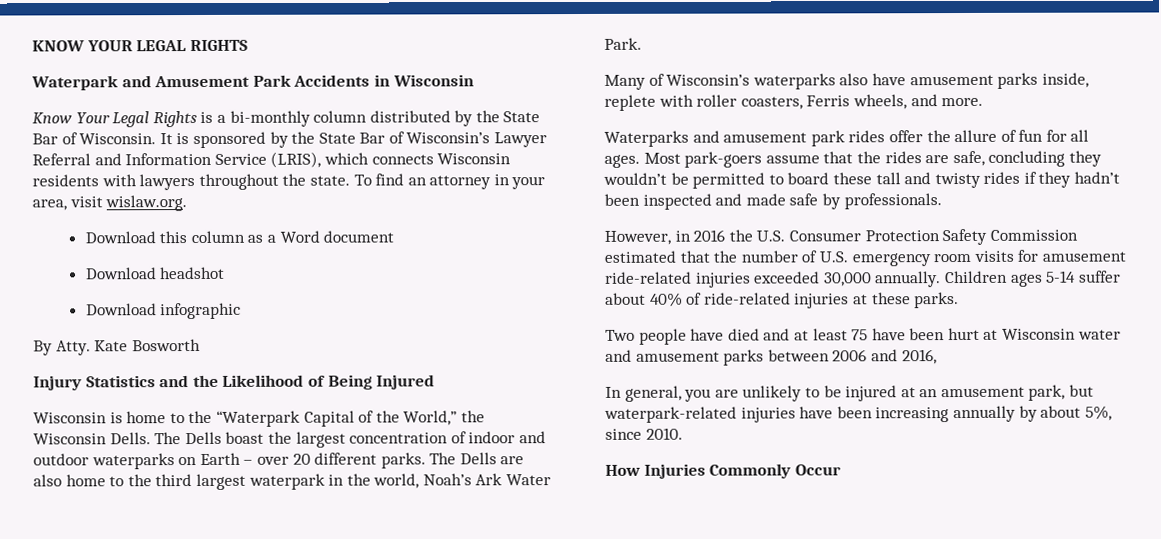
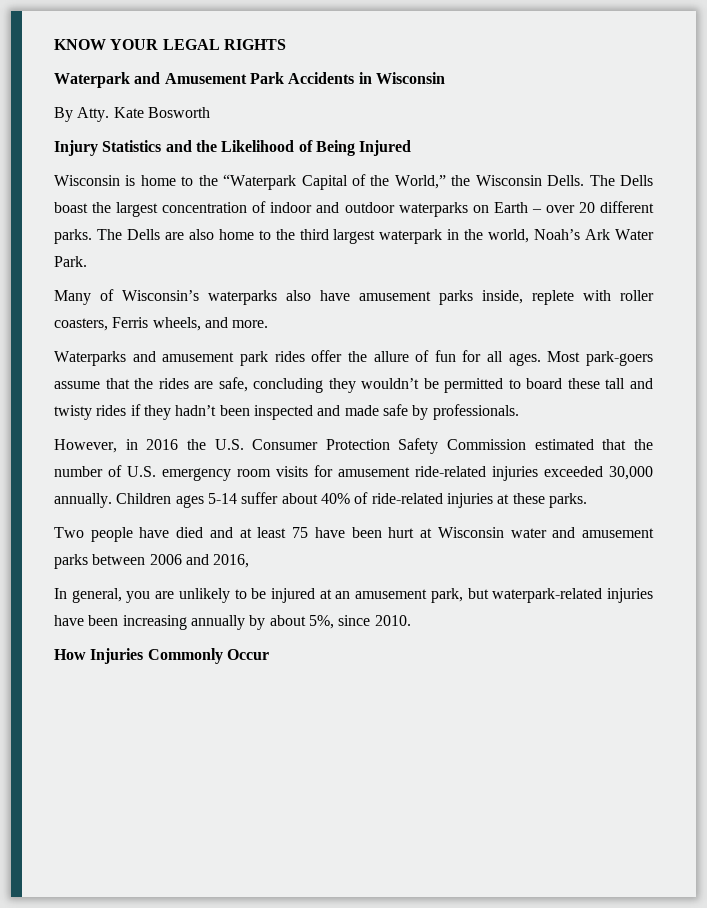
- Know Your Legal Rights is a bi-monthly column distributed by the State Bar of Wisconsin. It is sponsored by the State Bar of Wisconsin’s Lawyer Referral and Information Service (LRIS), which connects Wisconsin residents with lawyers throughout the state. To find an attorney in your area, visit wislaw.org.
- Download this column as a Word document
- Download headshot
- Download infographic

